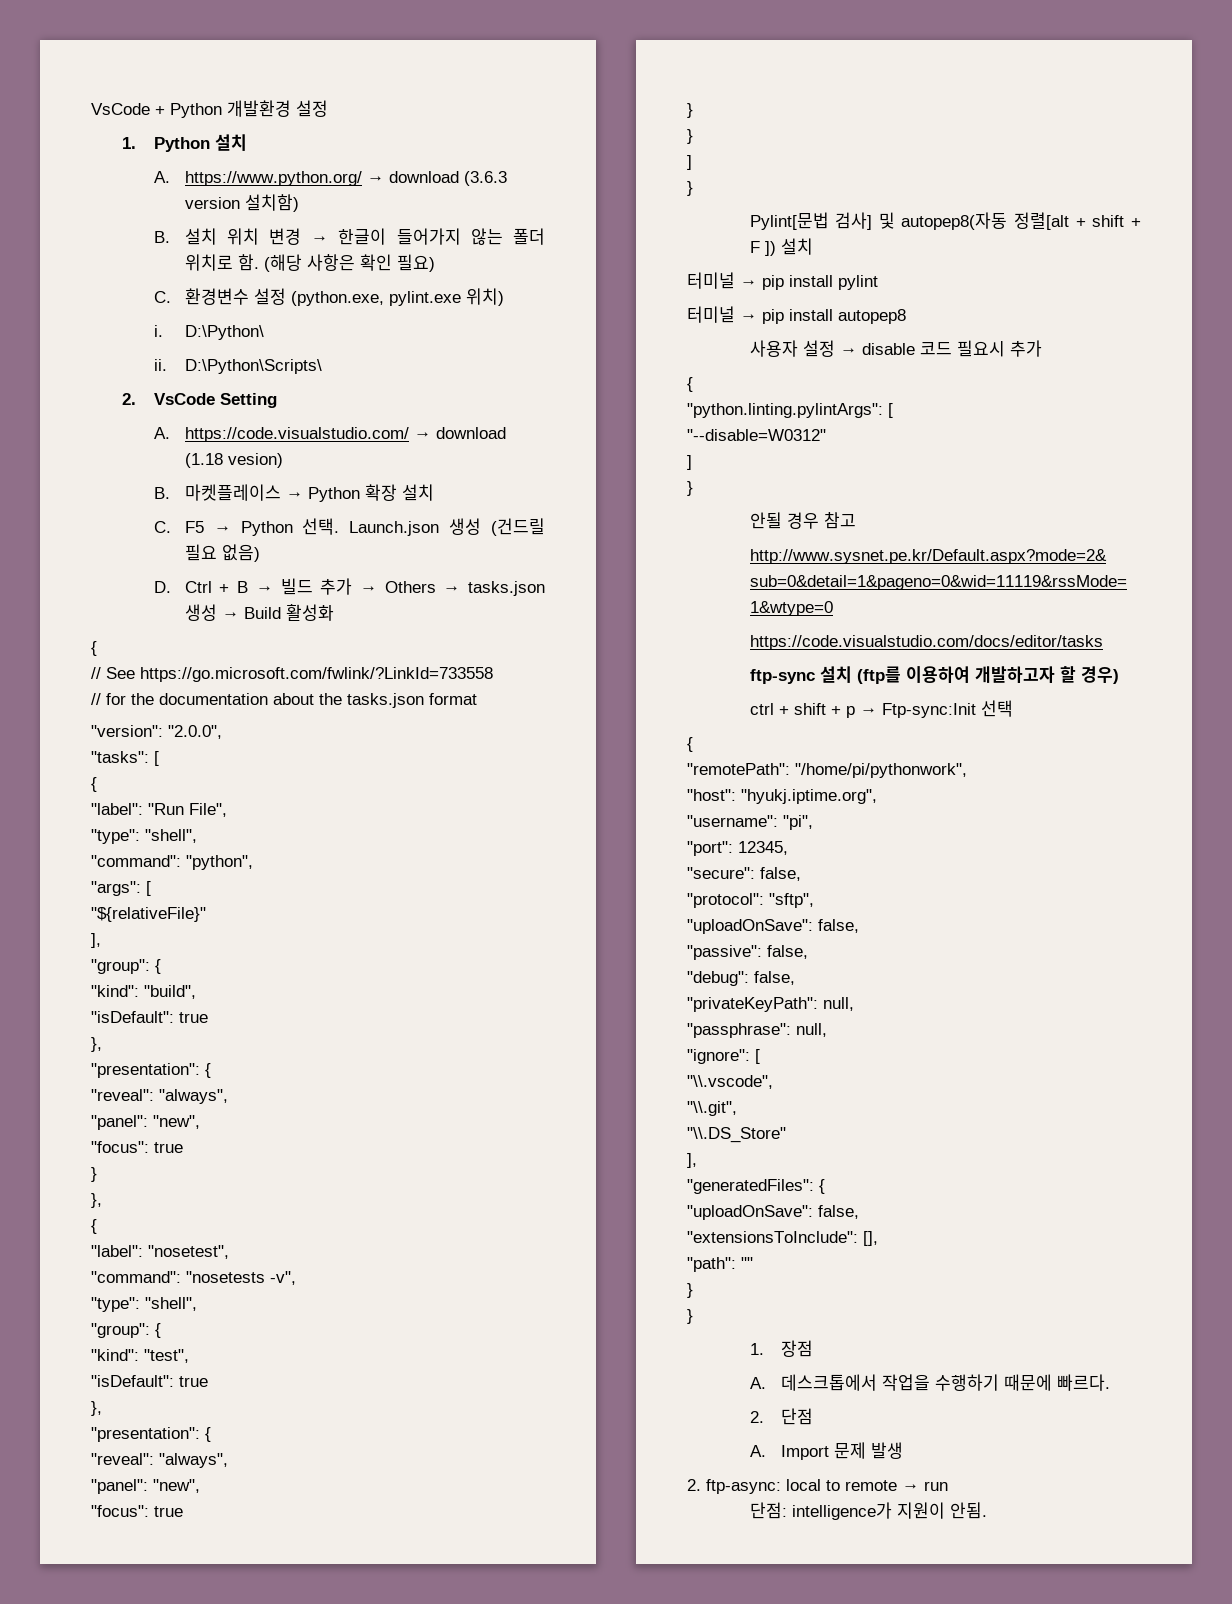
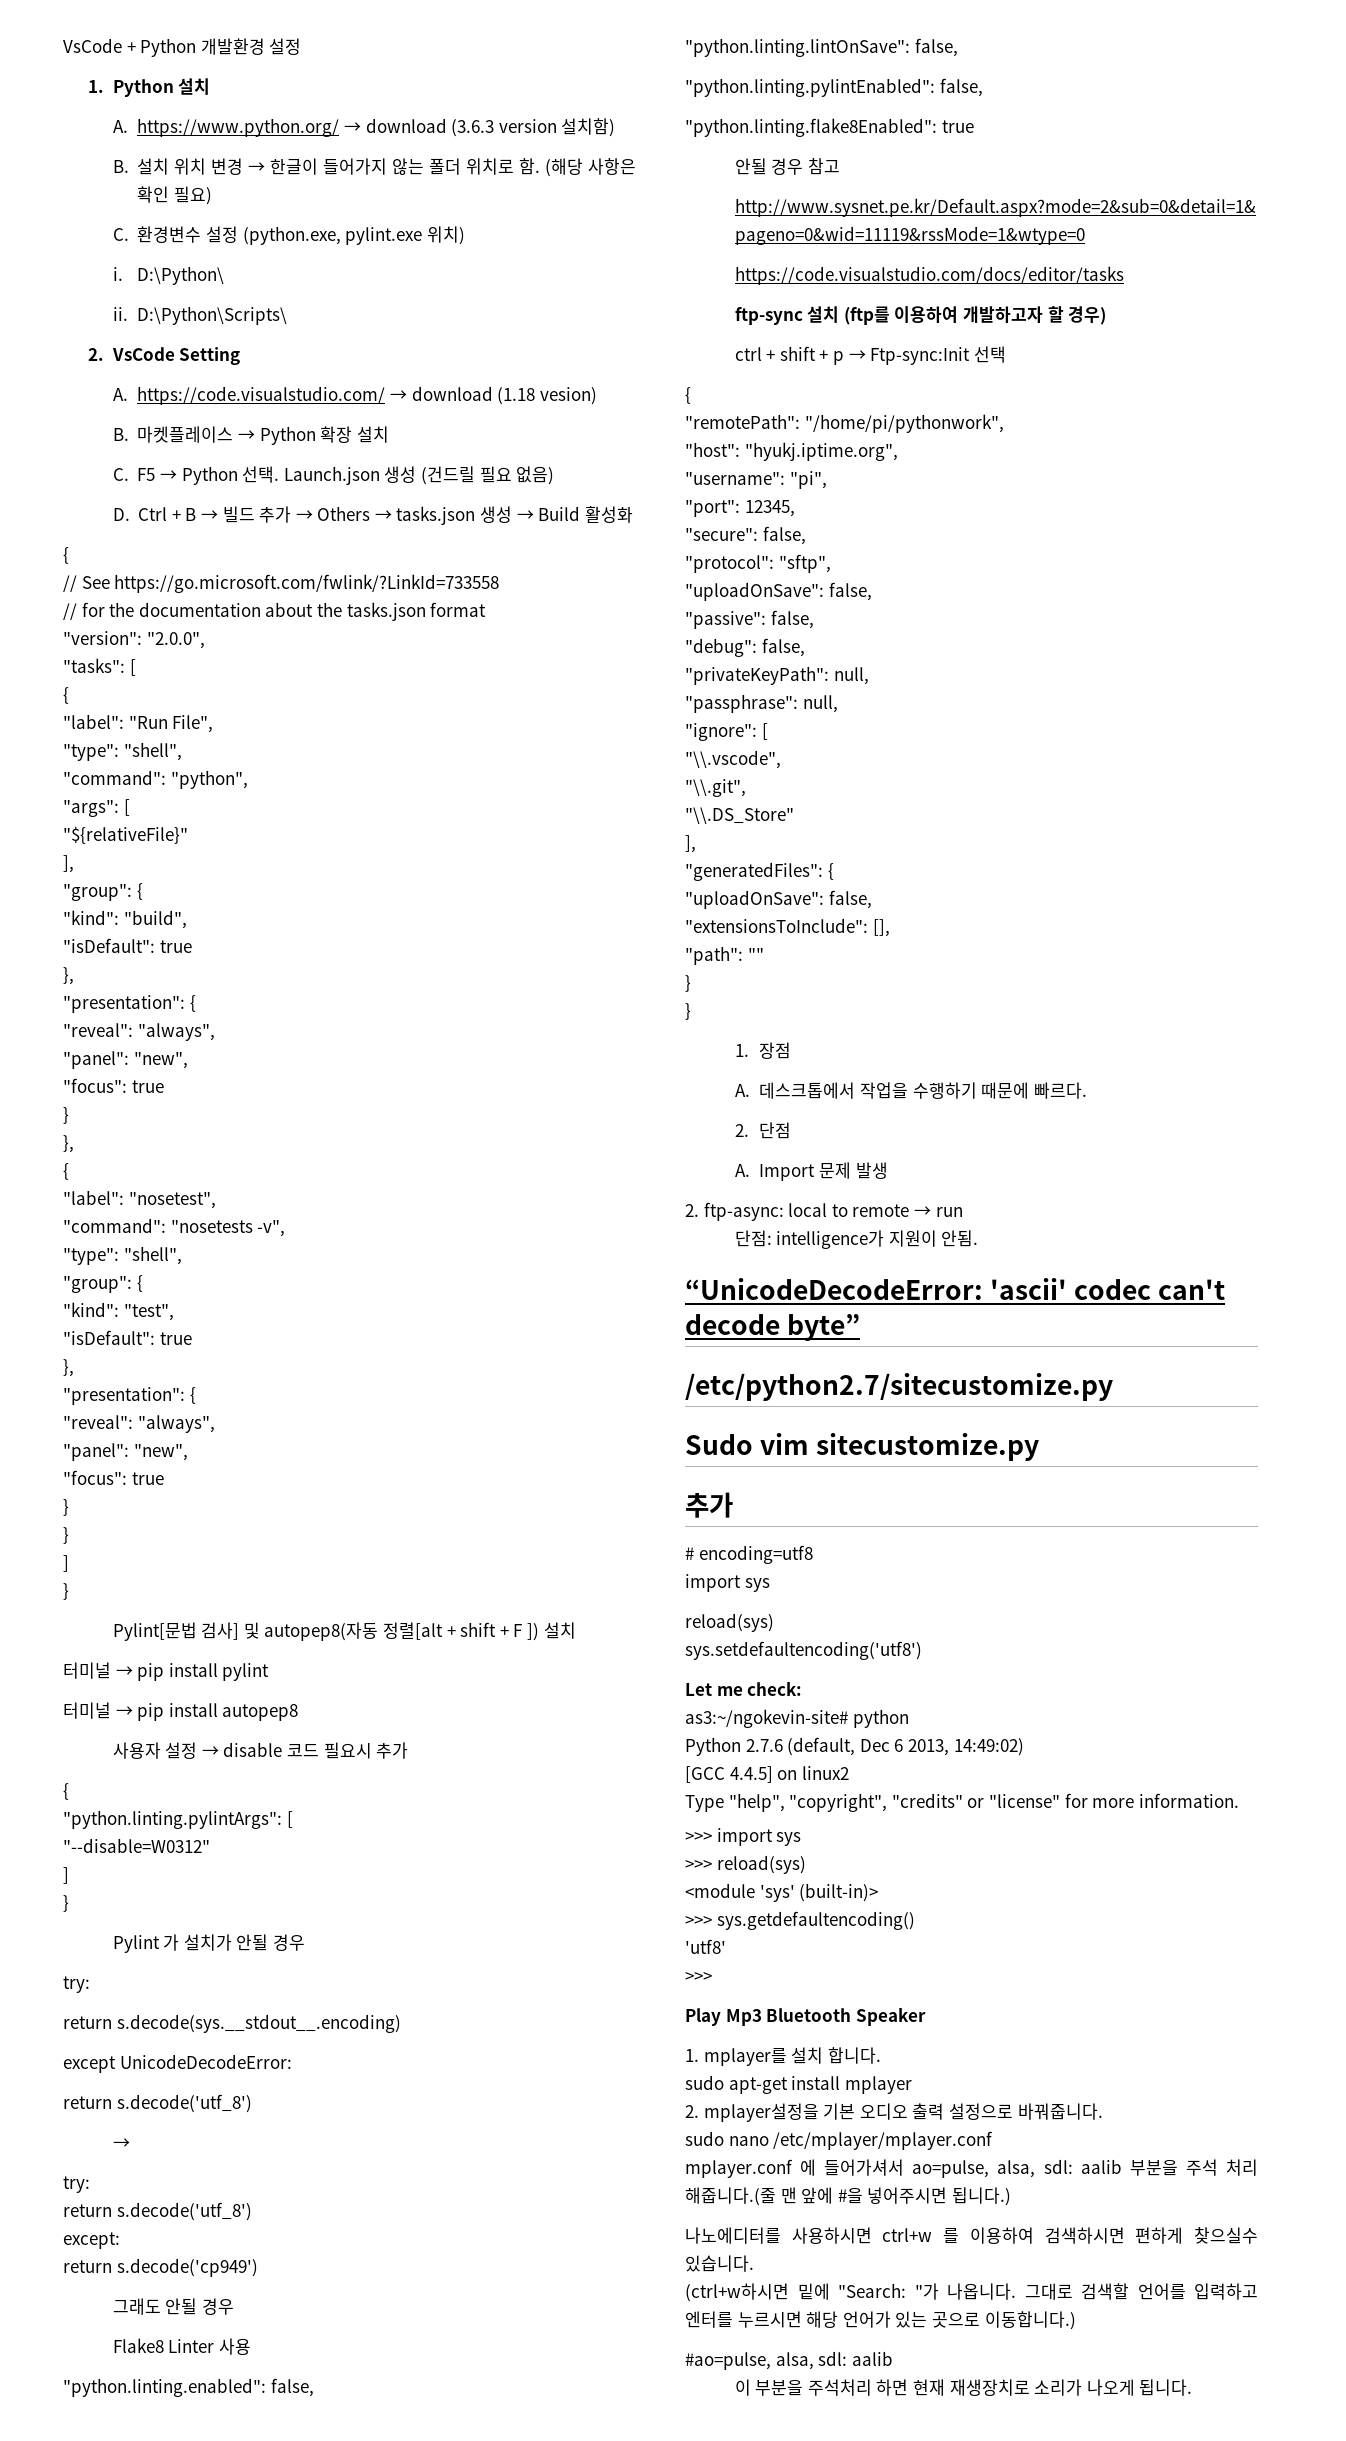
+ Pylint 가 설치가 안될 경우
+ try:
+ return s.decode(sys.__stdout__.encoding)
+ except UnicodeDecodeError:
+ return s.decode('utf_8')
+ →
+ try:
+ return s.decode('utf_8')
+ except:
+ return s.decode('cp949')
+ 그래도 안될 경우
+ Flake8 Linter 사용
+ "python.linting.enabled": false,
+ "python.linting.lintOnSave": false,
+ "python.linting.pylintEnabled": false,
+ "python.linting.flake8Enabled": true
+ “UnicodeDecodeError: 'ascii' codec can't decode byte”
+ /etc/python2.7/sitecustomize.py
+ Sudo vim sitecustomize.py
+ 추가
+ # encoding=utf8
+ import sys
+ reload(sys)
+ sys.setdefaultencoding('utf8')
+ Let me check:
+ as3:~/ngokevin-site# python
+ Python 2.7.6 (default, Dec 6 2013, 14:49:02)
+ [GCC 4.4.5] on linux2
+ Type "help", "copyright", "credits" or "license" for more information.
+ >>> import sys
+ >>> reload(sys)
+ <module 'sys' (built-in)>
+ >>> sys.getdefaultencoding()
+ 'utf8'
+ >>>
+ Play Mp3 Bluetooth Speaker
+ 1. mplayer를 설치 합니다.
+ sudo apt-get install mplayer
+ 2. mplayer설정을 기본 오디오 출력 설정으로 바꿔줍니다.
+ sudo nano /etc/mplayer/mplayer.conf
+ mplayer.conf 에 들어가셔서 ao=pulse, alsa, sdl: aalib 부분을 주석 처리 해줍니다.(줄 맨 앞에 #을 넣어주시면 됩니다.)
+ 나노에디터를 사용하시면 ctrl+w 를 이용하여 검색하시면 편하게 찾으실수 있습니다.
+ (ctrl+w하시면 밑에 "Search: "가 나옵니다. 그대로 검색할 언어를 입력하고 엔터를 누르시면 해당 언어가 있는 곳으로 이동합니다.)
+ #ao=pulse, alsa, sdl: aalib
+ 이 부분을 주석처리 하면 현재 재생장치로 소리가 나오게 됩니다.

